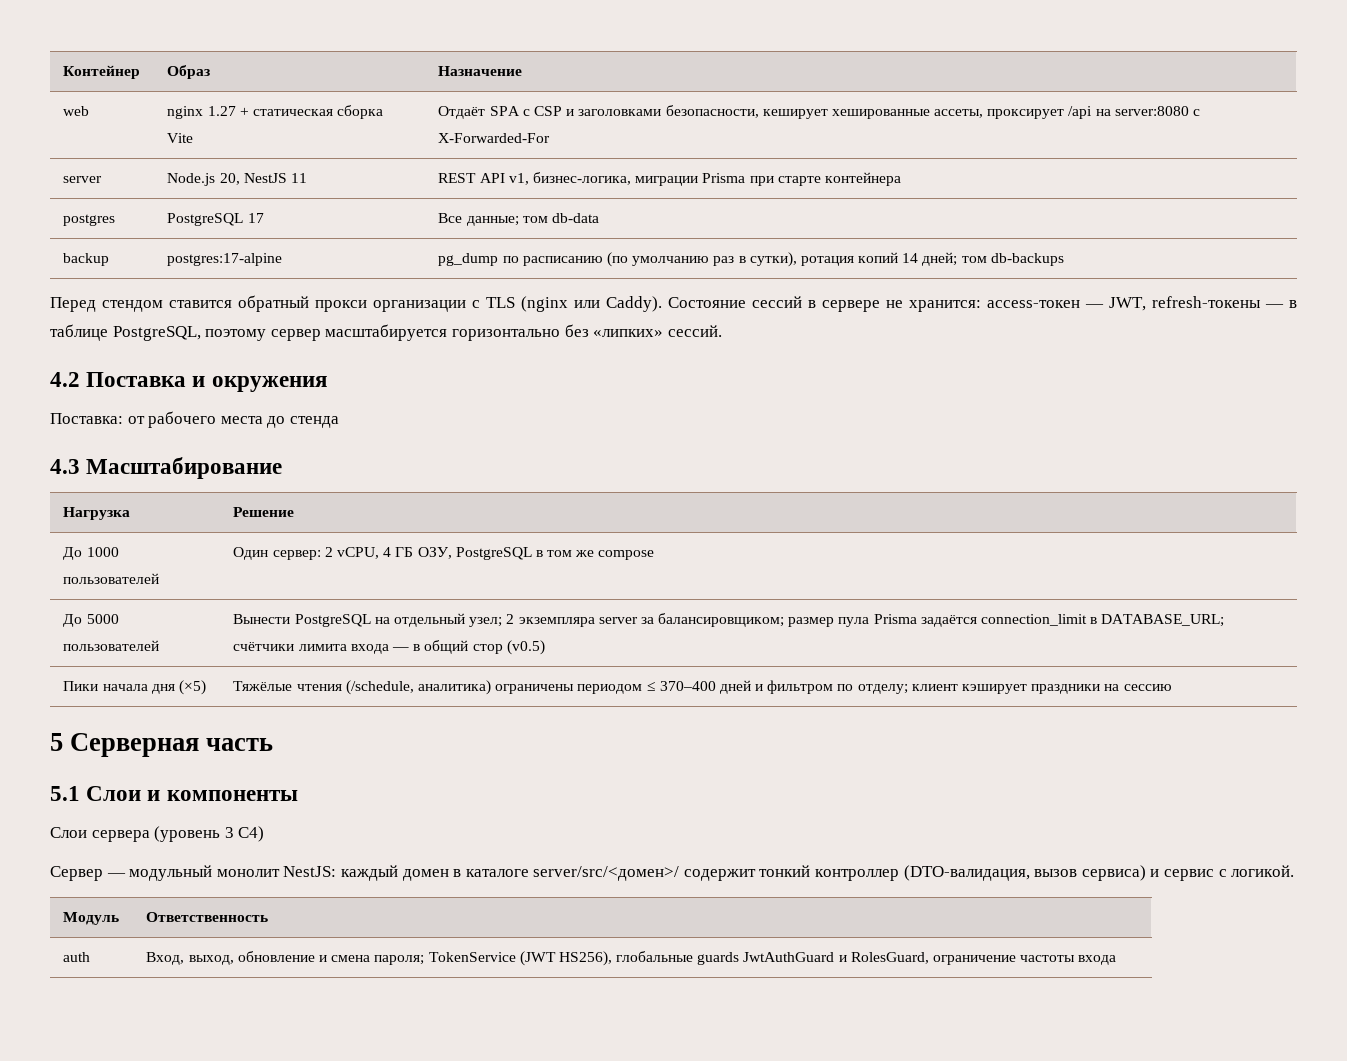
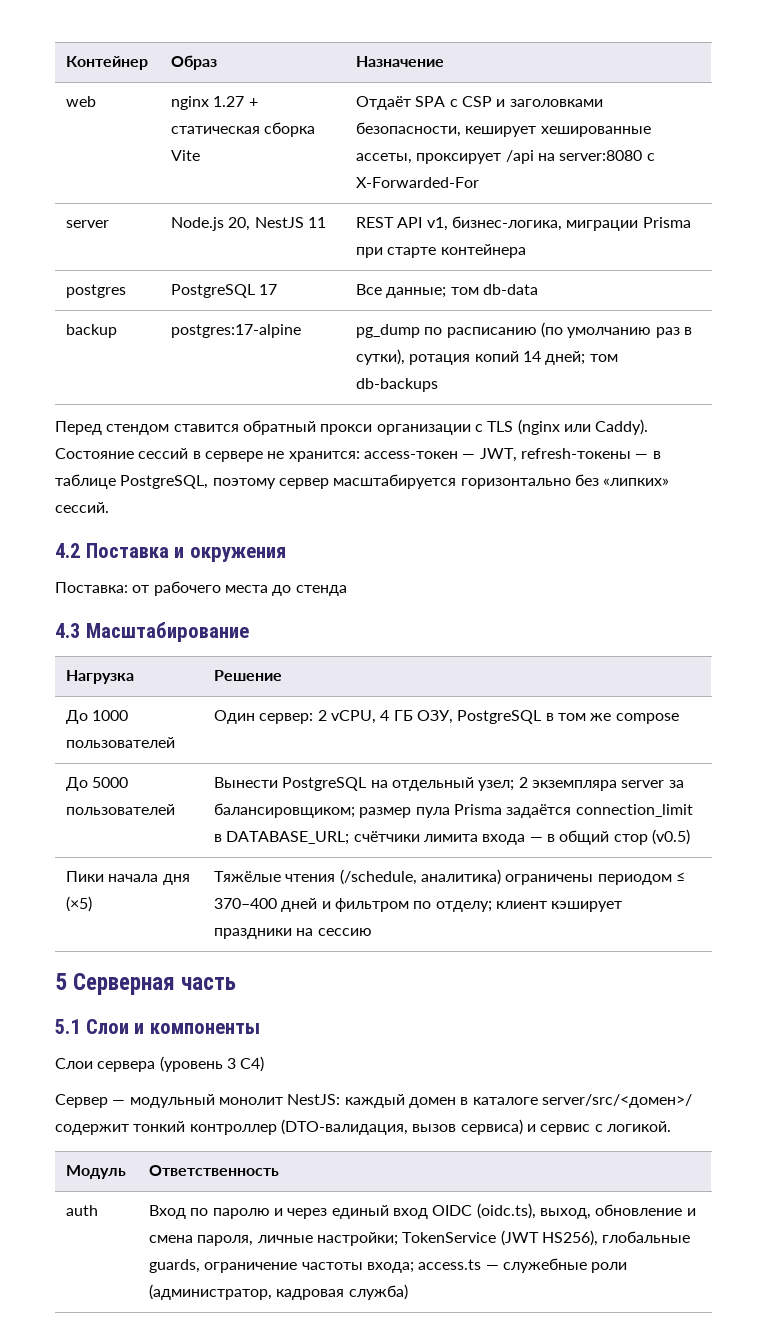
- auth | Вход, выход, обновление и смена пароля; TokenService (JWT HS256), глобальные guards JwtAuthGuard и RolesGuard, ограничение частоты входа
+ auth | Вход по паролю и через единый вход OIDC (oidc.ts), выход, обновление и смена пароля, личные настройки; TokenService (JWT HS256), глобальные guards, ограничение частоты входа; access.ts — служебные роли (администратор, кадровая служба)

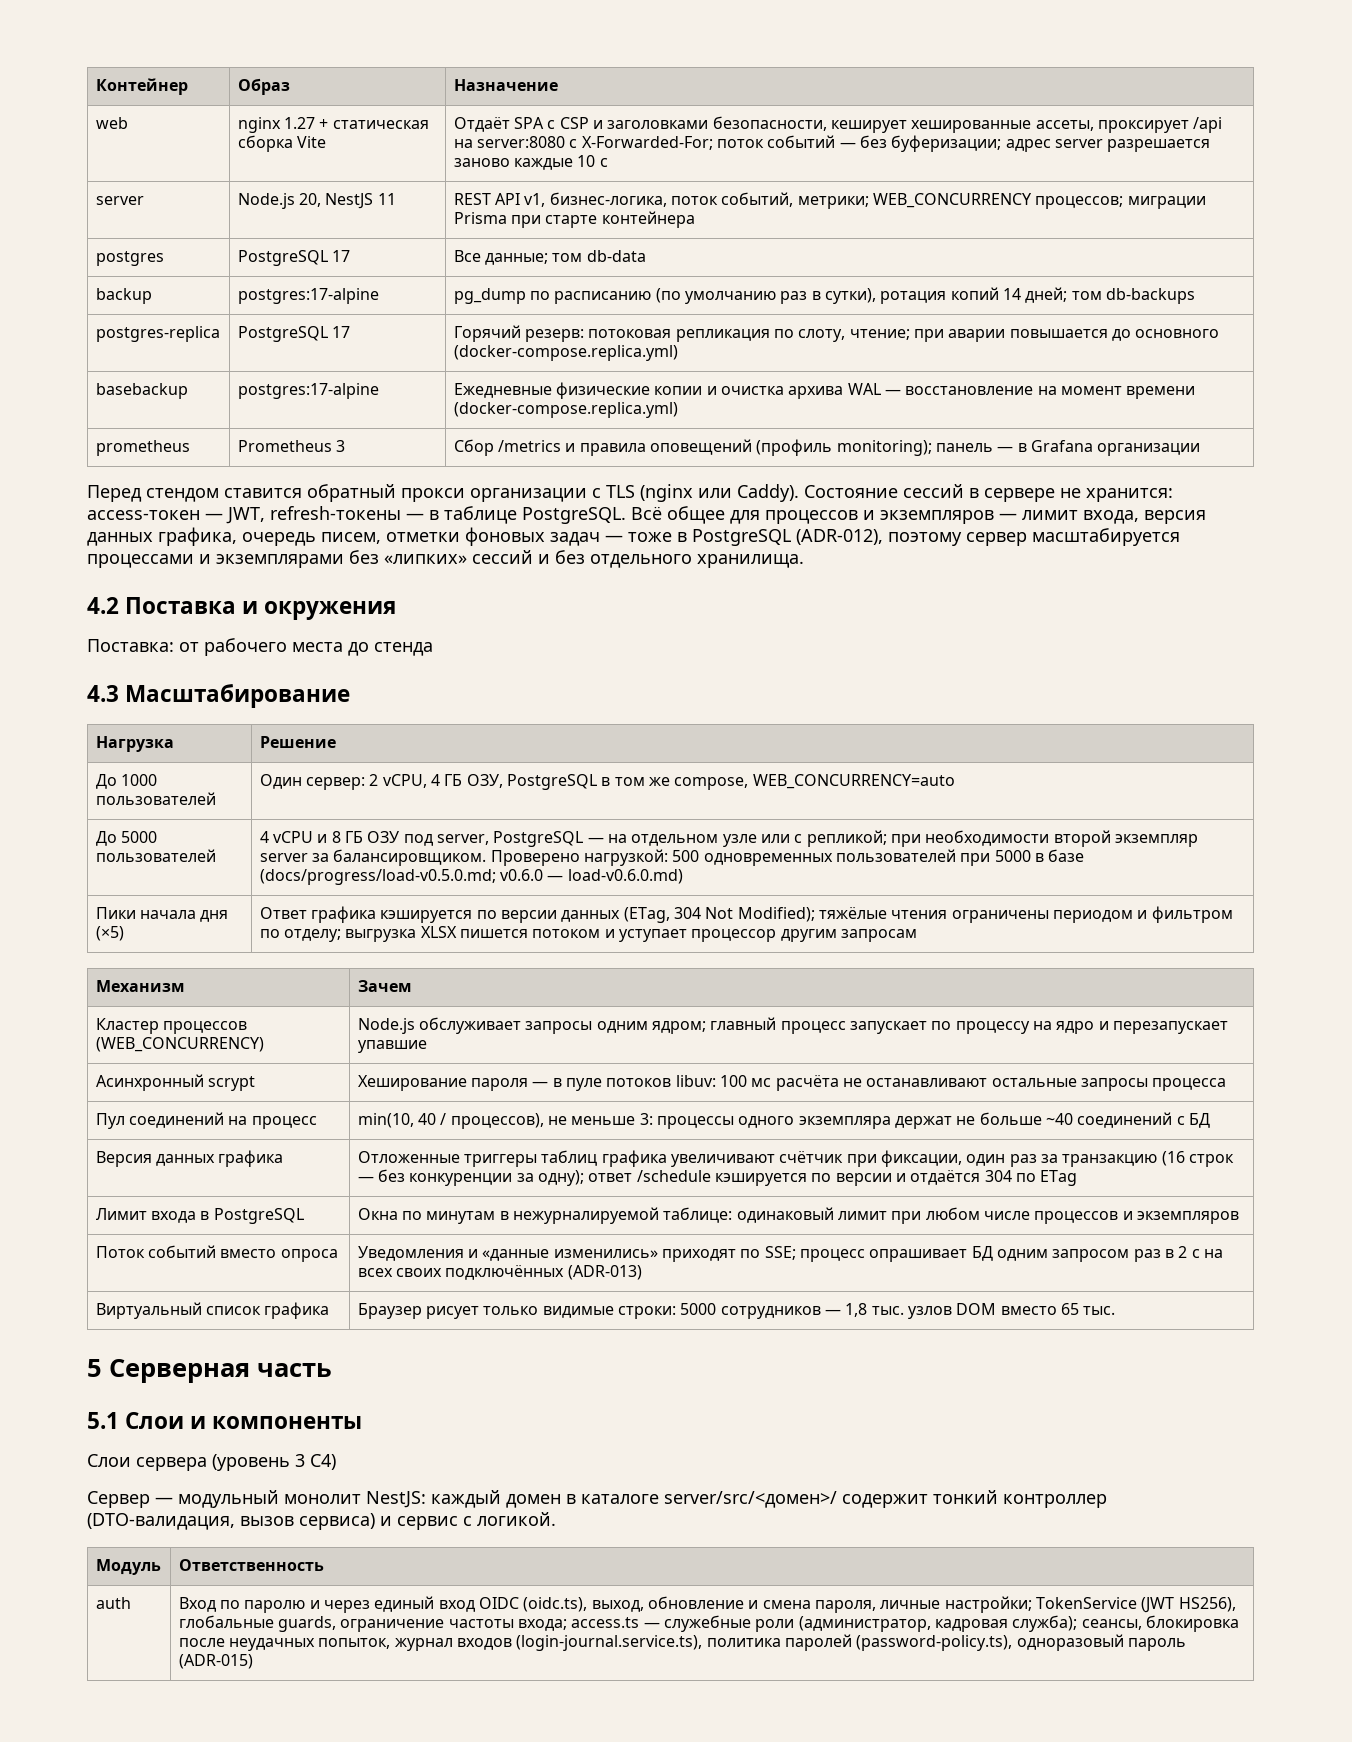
- web | nginx 1.27 + статическая сборка Vite | Отдаёт SPA с CSP и заголовками безопасности, кеширует хешированные ассеты, проксирует /api на server:8080 с X-Forwarded-For
+ web | nginx 1.27 + статическая сборка Vite | Отдаёт SPA с CSP и заголовками безопасности, кеширует хешированные ассеты, проксирует /api на server:8080 с X-Forwarded-For; поток событий — без буферизации; адрес server разрешается заново каждые 10 с
- server | Node.js 20, NestJS 11 | REST API v1, бизнес-логика, миграции Prisma при старте контейнера
+ server | Node.js 20, NestJS 11 | REST API v1, бизнес-логика, поток событий, метрики; WEB_CONCURRENCY процессов; миграции Prisma при старте контейнера
+ postgres-replica | PostgreSQL 17 | Горячий резерв: потоковая репликация по слоту, чтение; при аварии повышается до основного (docker-compose.replica.yml)
+ basebackup | postgres:17-alpine | Ежедневные физические копии и очистка архива WAL — восстановление на момент времени (docker-compose.replica.yml)
+ prometheus | Prometheus 3 | Сбор /metrics и правила оповещений (профиль monitoring); панель — в Grafana организации
- Состояние сессий в сервере не хранится: access-токен — JWT, refresh-токены — в таблице PostgreSQL, поэтому сервер масштабируется горизонтально без «липких» сессий.
+ Состояние сессий в сервере не хранится: access-токен — JWT, refresh-токены — в таблице PostgreSQL. Всё общее для процессов и экземпляров — лимит входа, версия данных графика, очередь писем, отметки фоновых задач — тоже в PostgreSQL (ADR-012), поэтому сервер масштабируется процессами и экземплярами без «липких» сессий и без отдельного хранилища.
- До 1000 пользователей | Один сервер: 2 vCPU, 4 ГБ ОЗУ, PostgreSQL в том же compose
+ До 1000 пользователей | Один сервер: 2 vCPU, 4 ГБ ОЗУ, PostgreSQL в том же compose, WEB_CONCURRENCY=auto
- До 5000 пользователей | Вынести PostgreSQL на отдельный узел; 2 экземпляра server за балансировщиком; размер пула Prisma задаётся connection_limit в DATABASE_URL; счётчики лимита входа — в общий стор (v0.5)
- Пики начала дня (×5) | Тяжёлые чтения (/schedule, аналитика) ограничены периодом ≤ 370–400 дней и фильтром по отделу; клиент кэширует праздники на сессию
+ До 5000 пользователей | 4 vCPU и 8 ГБ ОЗУ под server, PostgreSQL — на отдельном узле или с репликой; при необходимости второй экземпляр server за балансировщиком. Проверено нагрузкой: 500 одновременных пользователей при 5000 в базе (docs/progress/load-v0.5.0.md; v0.6.0 — load-v0.6.0.md)
+ Пики начала дня (×5) | Ответ графика кэшируется по версии данных (ETag, 304 Not Modified); тяжёлые чтения ограничены периодом и фильтром по отделу; выгрузка XLSX пишется потоком и уступает процессор другим запросам
+ Механизм | Зачем
+ Кластер процессов (WEB_CONCURRENCY) | Node.js обслуживает запросы одним ядром; главный процесс запускает по процессу на ядро и перезапускает упавшие
+ Асинхронный scrypt | Хеширование пароля — в пуле потоков libuv: 100 мс расчёта не останавливают остальные запросы процесса
+ Пул соединений на процесс | min(10, 40 / процессов), не меньше 3: процессы одного экземпляра держат не больше ~40 соединений с БД
+ Версия данных графика | Отложенные триггеры таблиц графика увеличивают счётчик при фиксации, один раз за транзакцию (16 строк — без конкуренции за одну); ответ /schedule кэшируется по версии и отдаётся 304 по ETag
+ Лимит входа в PostgreSQL | Окна по минутам в нежурналируемой таблице: одинаковый лимит при любом числе процессов и экземпляров
+ Поток событий вместо опроса | Уведомления и «данные изменились» приходят по SSE; процесс опрашивает БД одним запросом раз в 2 с на всех своих подключённых (ADR-013)
+ Виртуальный список графика | Браузер рисует только видимые строки: 5000 сотрудников — 1,8 тыс. узлов DOM вместо 65 тыс.
- Вход по паролю и через единый вход OIDC (oidc.ts), выход, обновление и смена пароля, личные настройки; TokenService (JWT HS256), глобальные guards, ограничение частоты входа; access.ts — служебные роли (администратор, кадровая служба)
+ Вход по паролю и через единый вход OIDC (oidc.ts), выход, обновление и смена пароля, личные настройки; TokenService (JWT HS256), глобальные guards, ограничение частоты входа; access.ts — служебные роли (администратор, кадровая служба); сеансы, блокировка после неудачных попыток, журнал входов (login-journal.service.ts), политика паролей (password-policy.ts), одноразовый пароль (ADR-015)

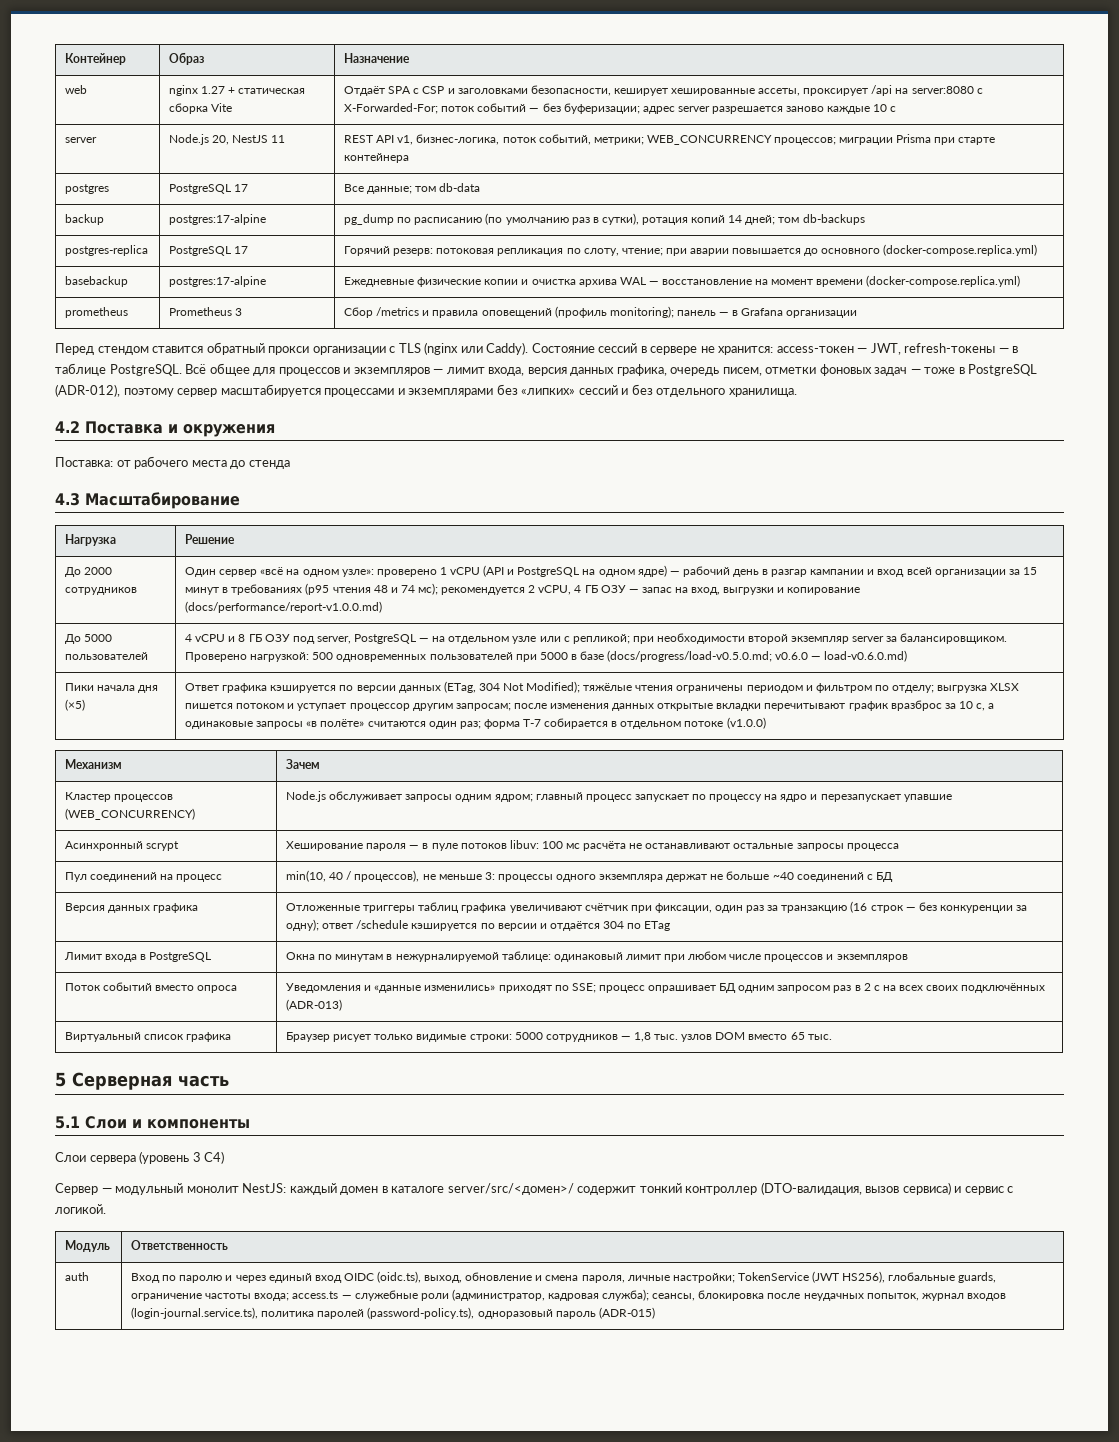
- До 1000 пользователей
+ До 2000 сотрудников
- Один сервер: 2 vCPU, 4 ГБ ОЗУ, PostgreSQL в том же compose, WEB_CONCURRENCY=auto
+ Один сервер «всё на одном узле»: проверено 1 vCPU (API и PostgreSQL на одном ядре) — рабочий день в разгар кампании и вход всей организации за 15 минут в требованиях (p95 чтения 48 и 74 мс); рекомендуется 2 vCPU, 4 ГБ ОЗУ — запас на вход, выгрузки и копирование (docs/performance/report-v1.0.0.md)
- Ответ графика кэшируется по версии данных (ETag, 304 Not Modified); тяжёлые чтения ограничены периодом и фильтром по отделу; выгрузка XLSX пишется потоком и уступает процессор другим запросам
+ Ответ графика кэшируется по версии данных (ETag, 304 Not Modified); тяжёлые чтения ограничены периодом и фильтром по отделу; выгрузка XLSX пишется потоком и уступает процессор другим запросам; после изменения данных открытые вкладки перечитывают график вразброс за 10 с, а одинаковые запросы «в полёте» считаются один раз; форма Т-7 собирается в отдельном потоке (v1.0.0)

